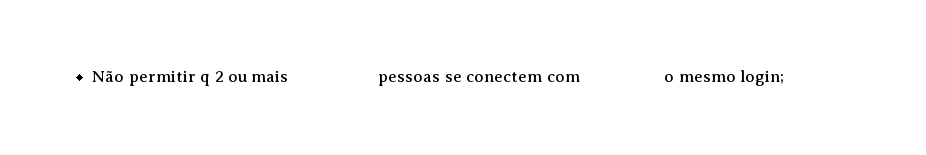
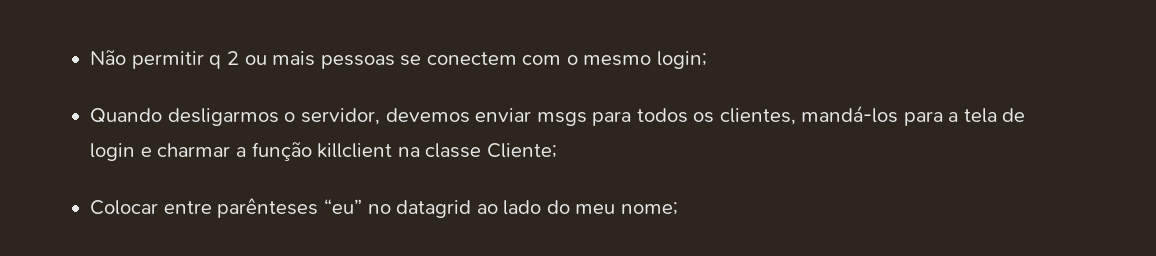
+ Quando desligarmos o servidor, devemos enviar msgs para todos os clientes, mandá-los para a tela de login e charmar a função killclient na classe Cliente;
+ Colocar entre parênteses “eu” no datagrid ao lado do meu nome;

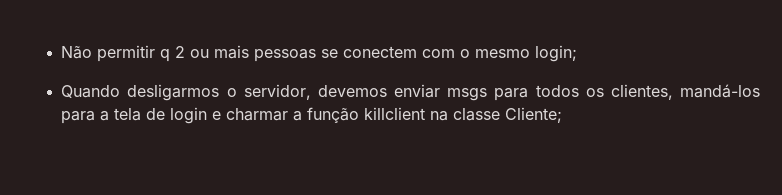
- Colocar entre parênteses “eu” no datagrid ao lado do meu nome;

